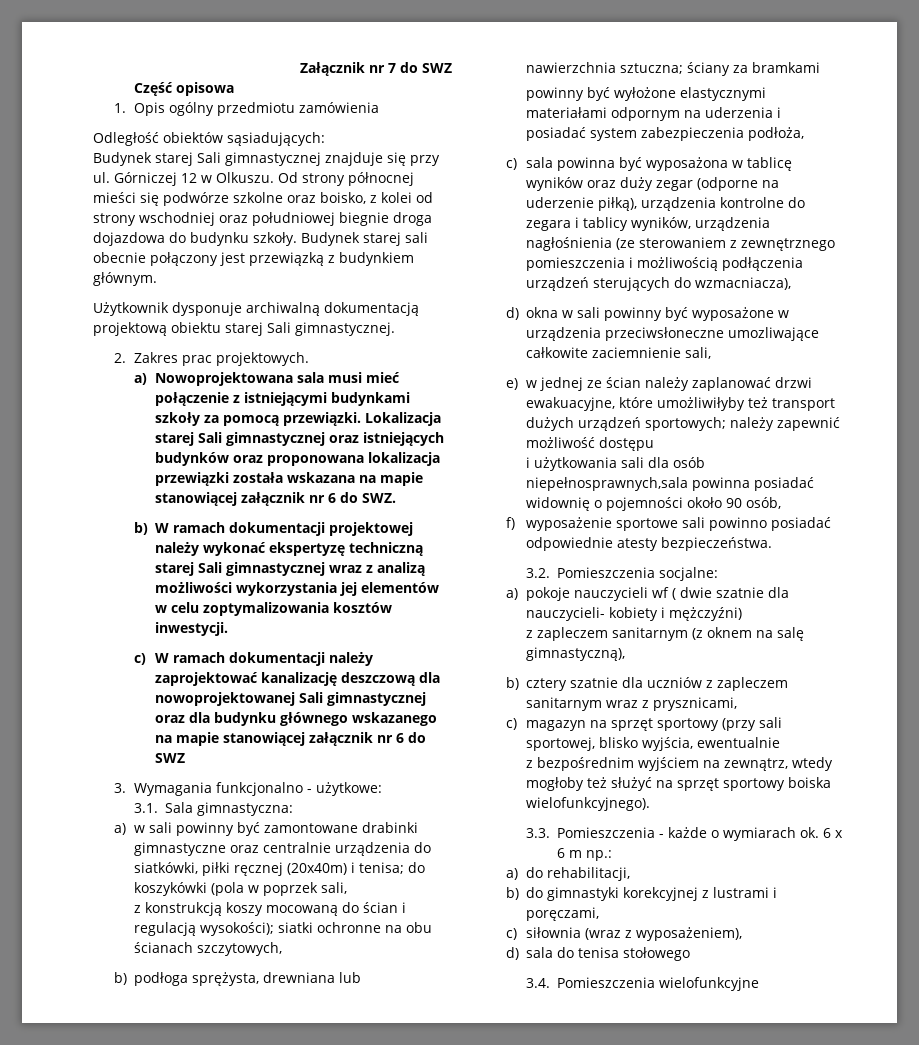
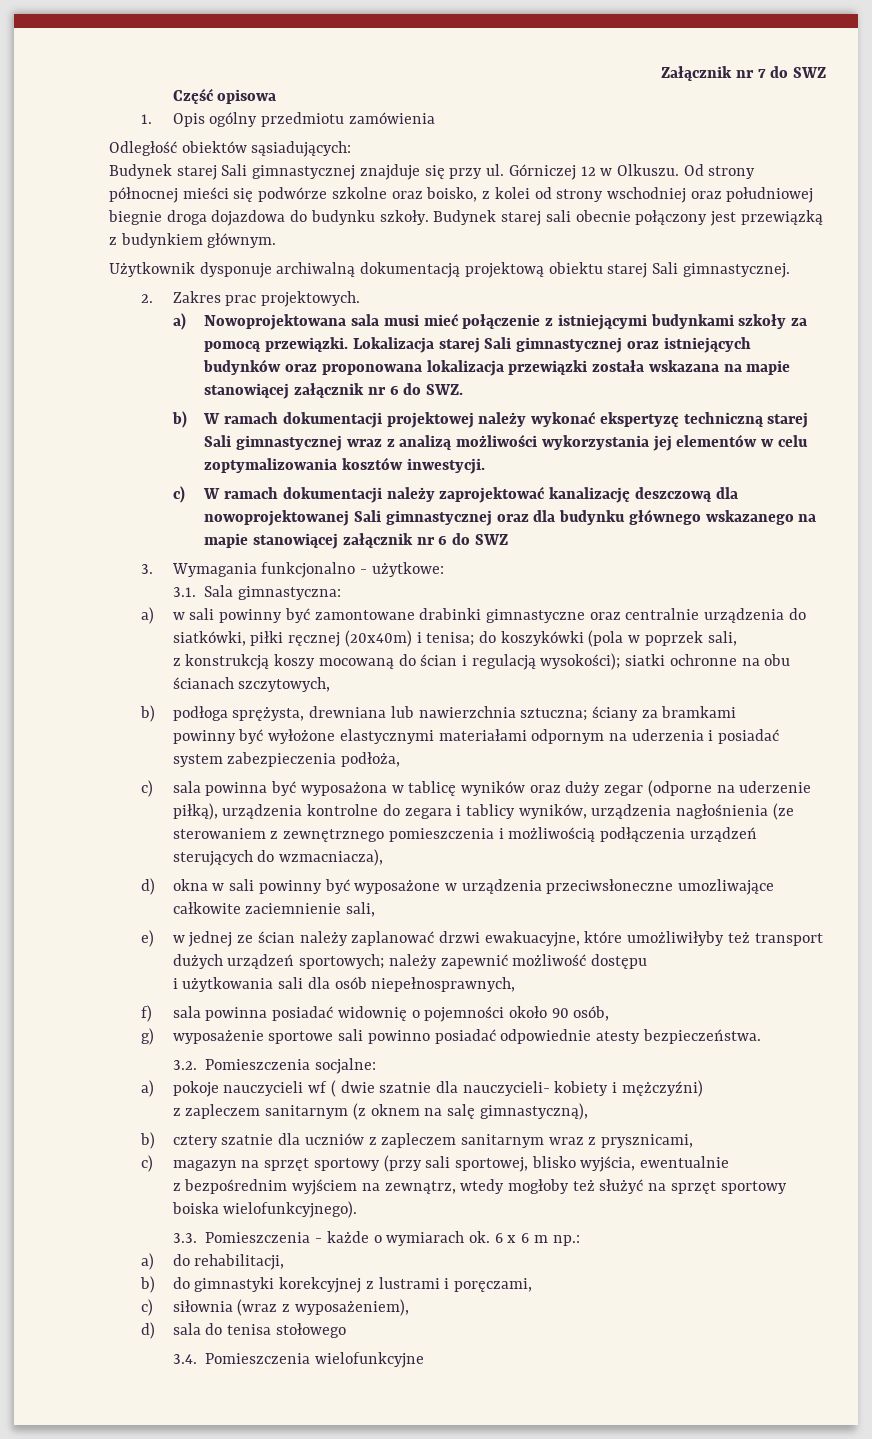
- i użytkowania sali dla osób niepełnosprawnych,sala powinna posiadać widownię o pojemności około 90 osób,
+ i użytkowania sali dla osób niepełnosprawnych,
+ f) sala powinna posiadać widownię o pojemności około 90 osób,
- f) wyposażenie sportowe sali powinno posiadać odpowiednie atesty bezpieczeństwa.
+ g) wyposażenie sportowe sali powinno posiadać odpowiednie atesty bezpieczeństwa.

